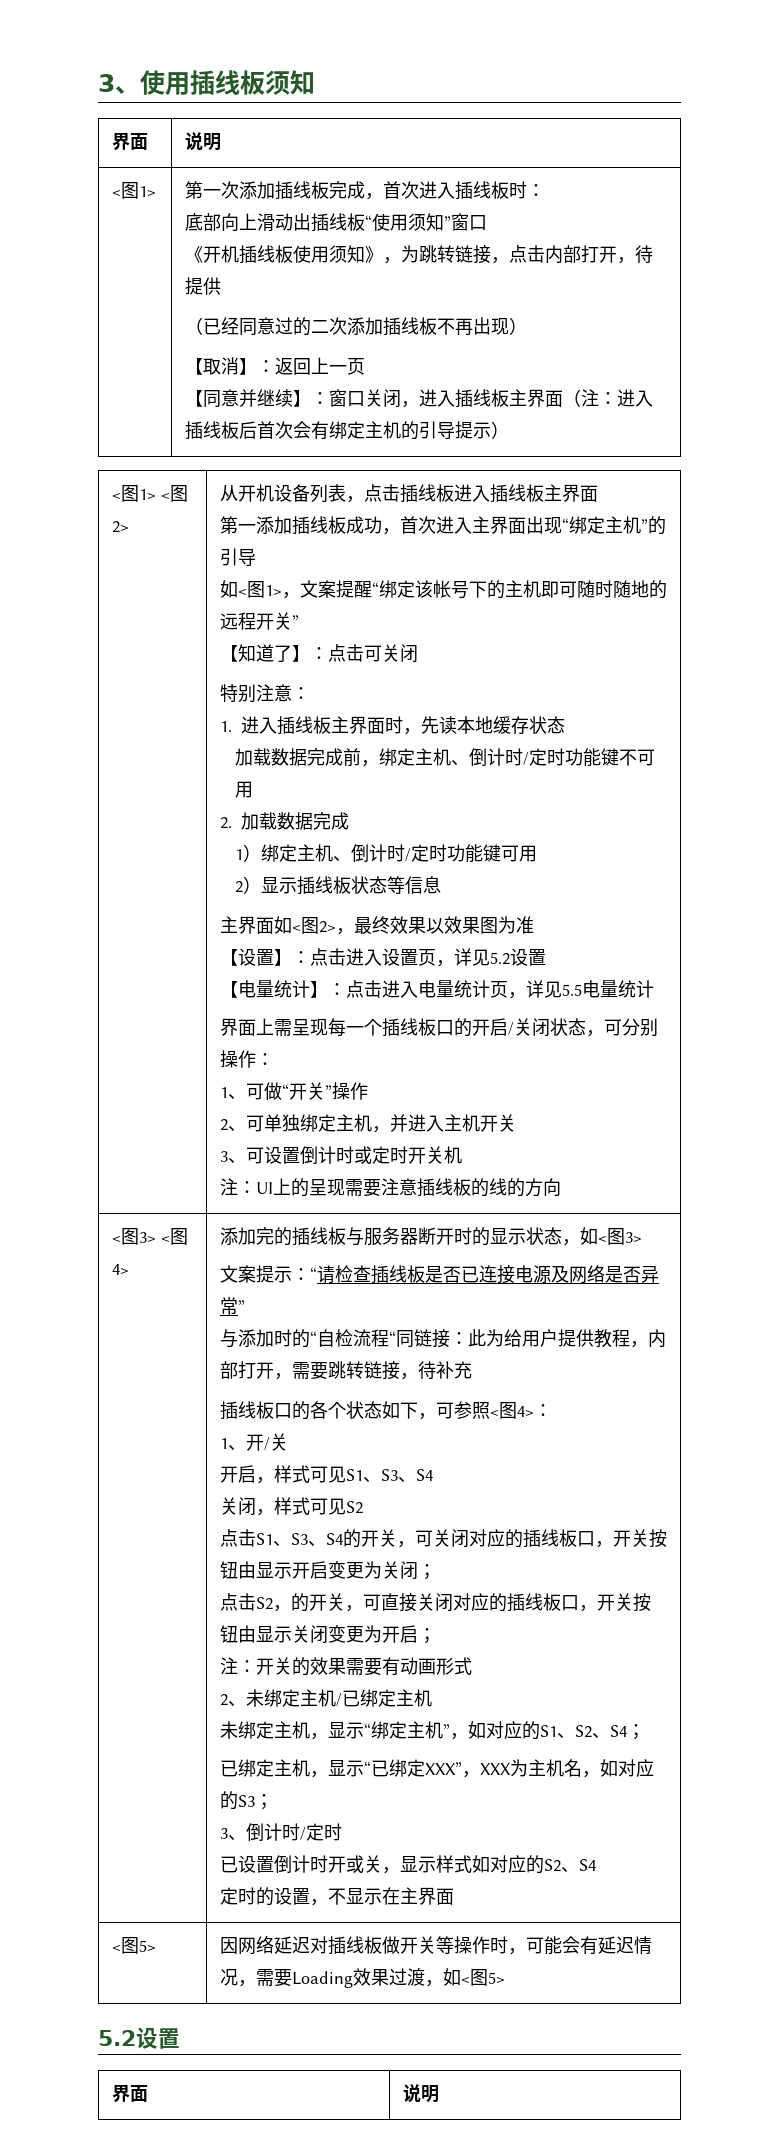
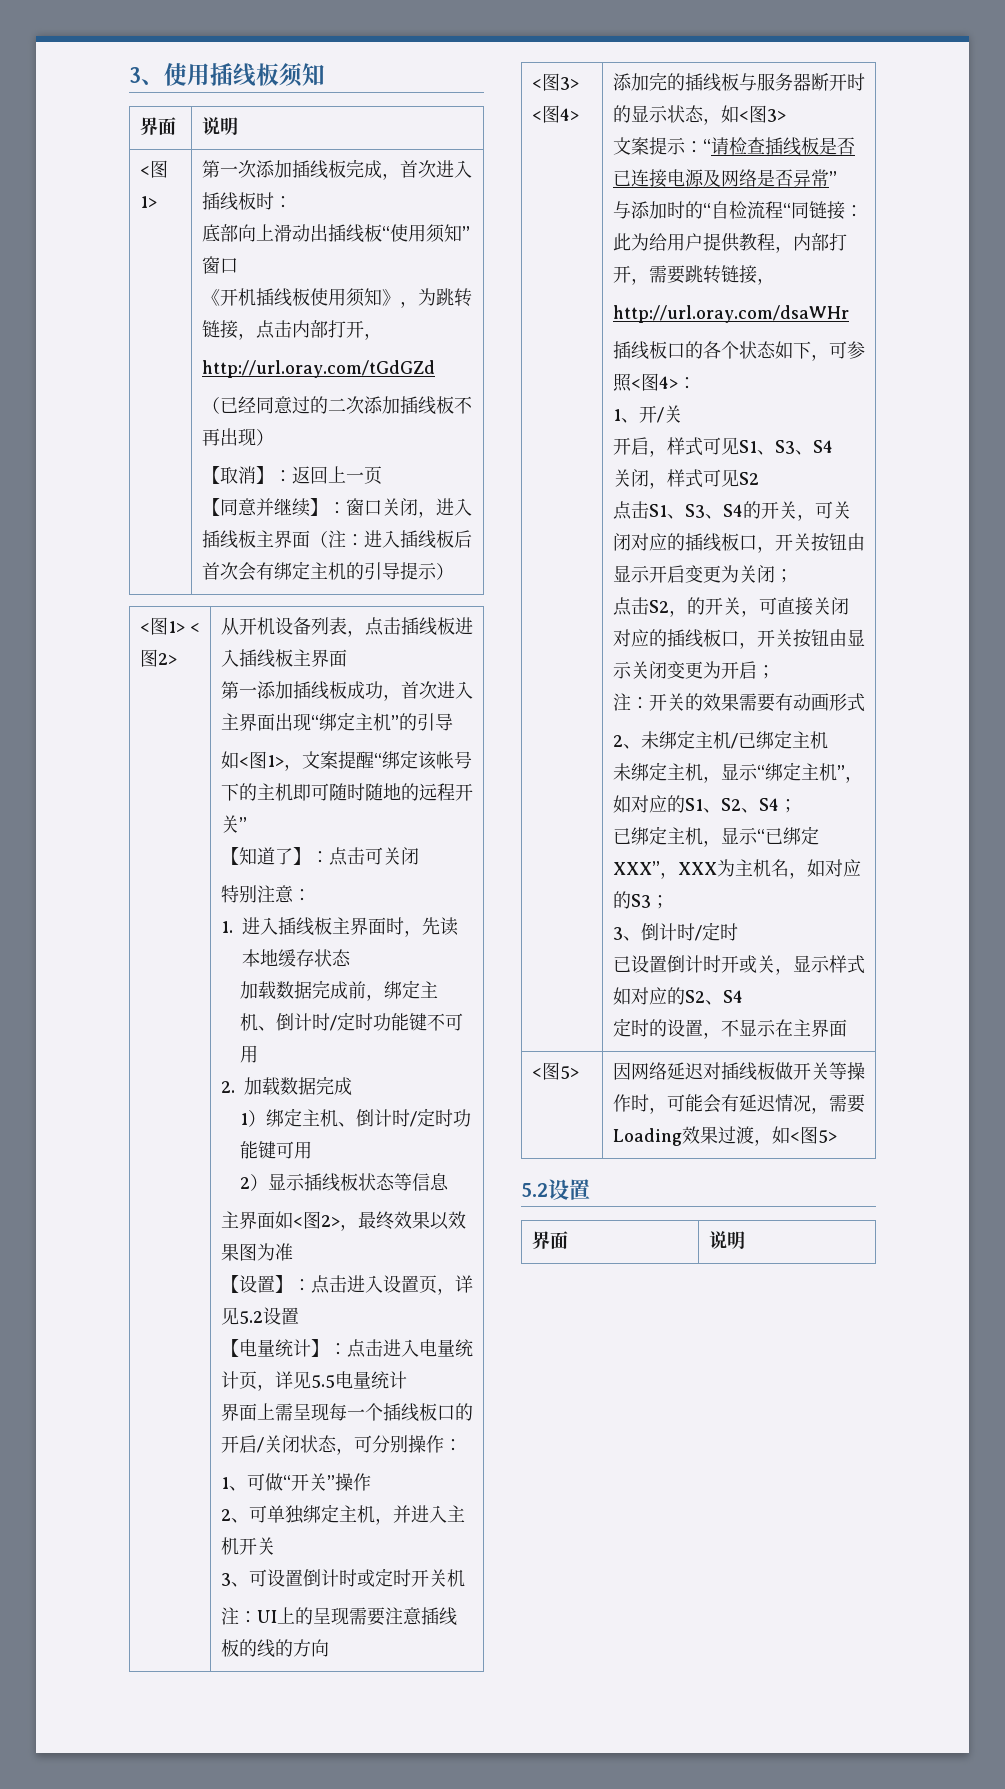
- 《开机插线板使用须知》，为跳转链接，点击内部打开，待提供
+ 《开机插线板使用须知》，为跳转链接，点击内部打开，
+ http://url.oray.com/tGdGZd
- 与添加时的“自检流程“同链接：此为给用户提供教程，内部打开，需要跳转链接，待补充
+ 与添加时的“自检流程“同链接：此为给用户提供教程，内部打开，需要跳转链接，
+ http://url.oray.com/dsaWHr

